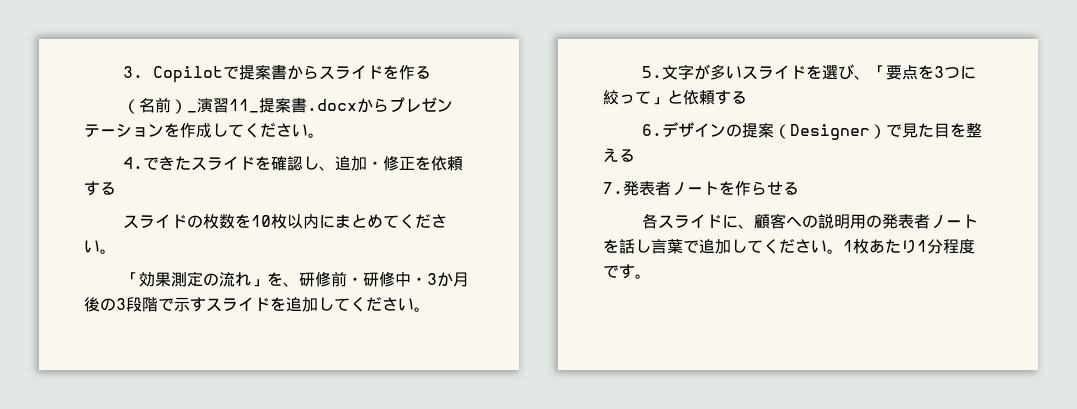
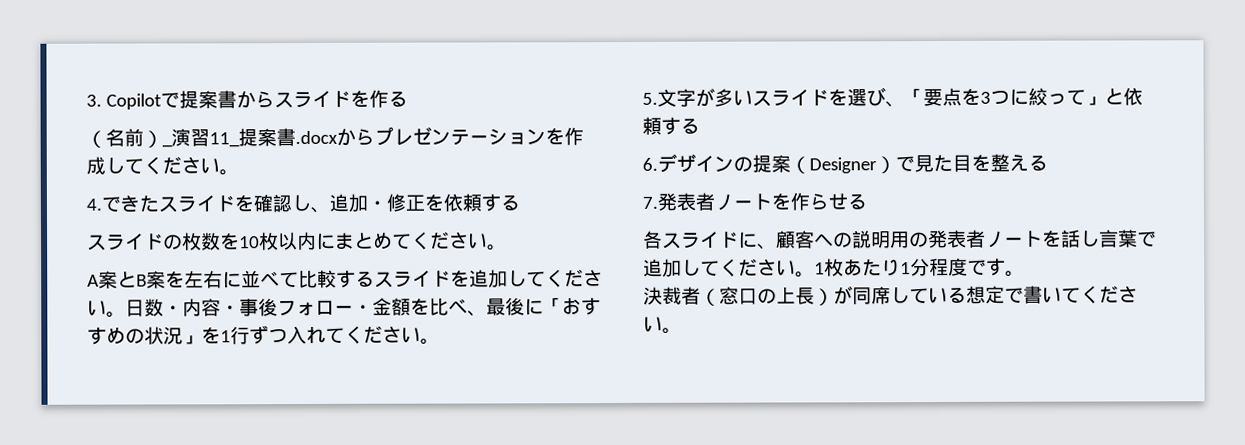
- 「効果測定の流れ」を、研修前・研修中・3か月後の3段階で示すスライドを追加してください。
+ A案とB案を左右に並べて比較するスライドを追加してください。日数・内容・事後フォロー・金額を比べ、最後に「おすすめの状況」を1行ずつ入れてください。
+ 決裁者（窓口の上長）が同席している想定で書いてください。

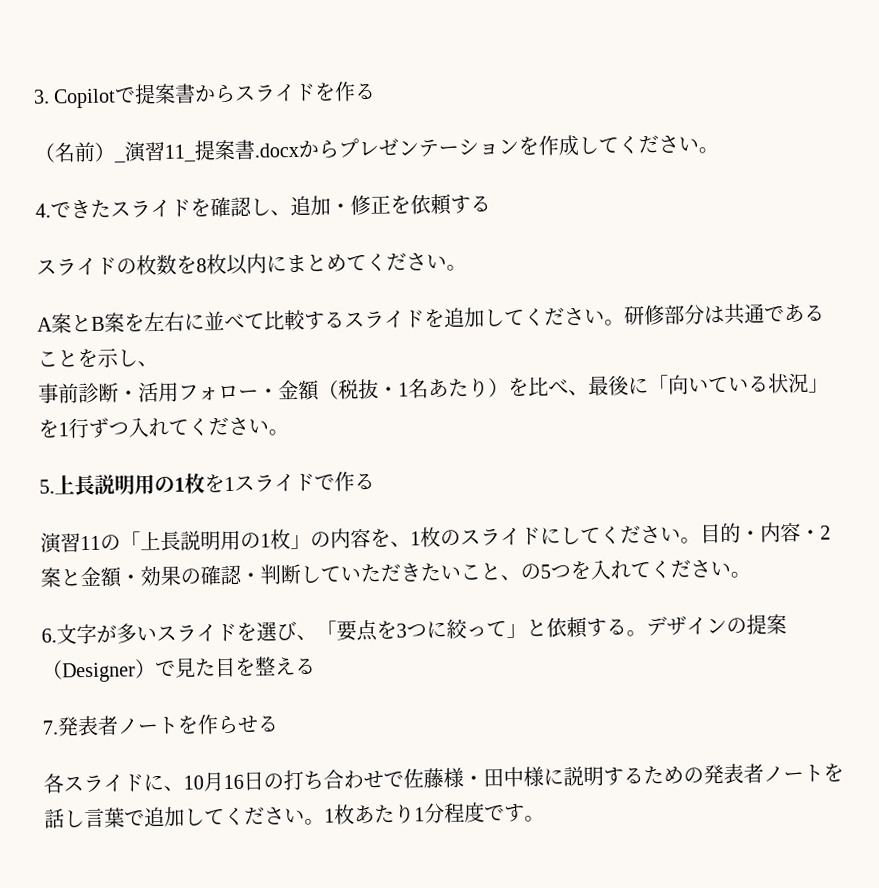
- スライドの枚数を10枚以内にまとめてください。
+ スライドの枚数を8枚以内にまとめてください。
- 日数・内容・事後フォロー・金額を比べ、最後に「おすすめの状況」を1行ずつ入れてください。
+ 研修部分は共通であることを示し、
+ 事前診断・活用フォロー・金額（税抜・1名あたり）を比べ、最後に「向いている状況」を1行ずつ入れてください。
- 5.文字が多いスライドを選び、「要点を3つに絞って」と依頼する
- 6.デザインの提案（Designer）で見た目を整える
+ 5.上長説明用の1枚を1スライドで作る
+ 演習11の「上長説明用の1枚」の内容を、1枚のスライドにしてください。目的・内容・2案と金額・効果の確認・判断していただきたいこと、の5つを入れてください。
+ 6.文字が多いスライドを選び、「要点を3つに絞って」と依頼する。デザインの提案（Designer）で見た目を整える
- 各スライドに、顧客への説明用の発表者ノートを話し言葉で追加してください。
+ 各スライドに、10月16日の打ち合わせで佐藤様・田中様に説明するための発表者ノートを話し言葉で追加してください。
- 決裁者（窓口の上長）が同席している想定で書いてください。

